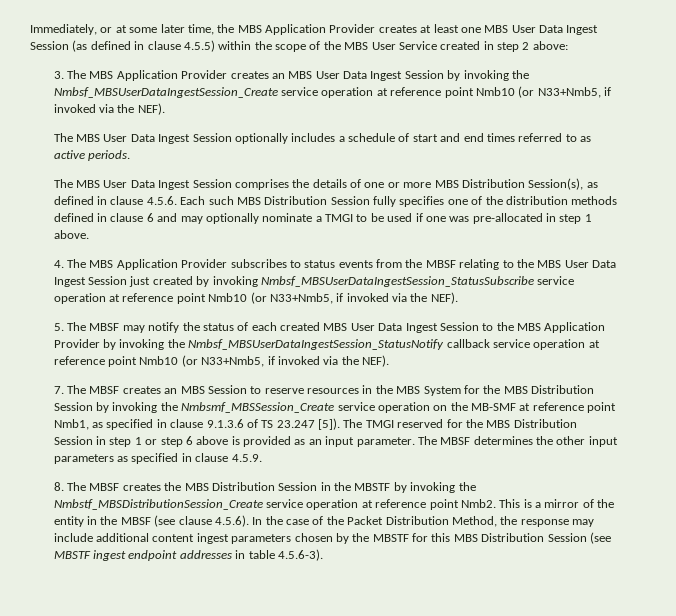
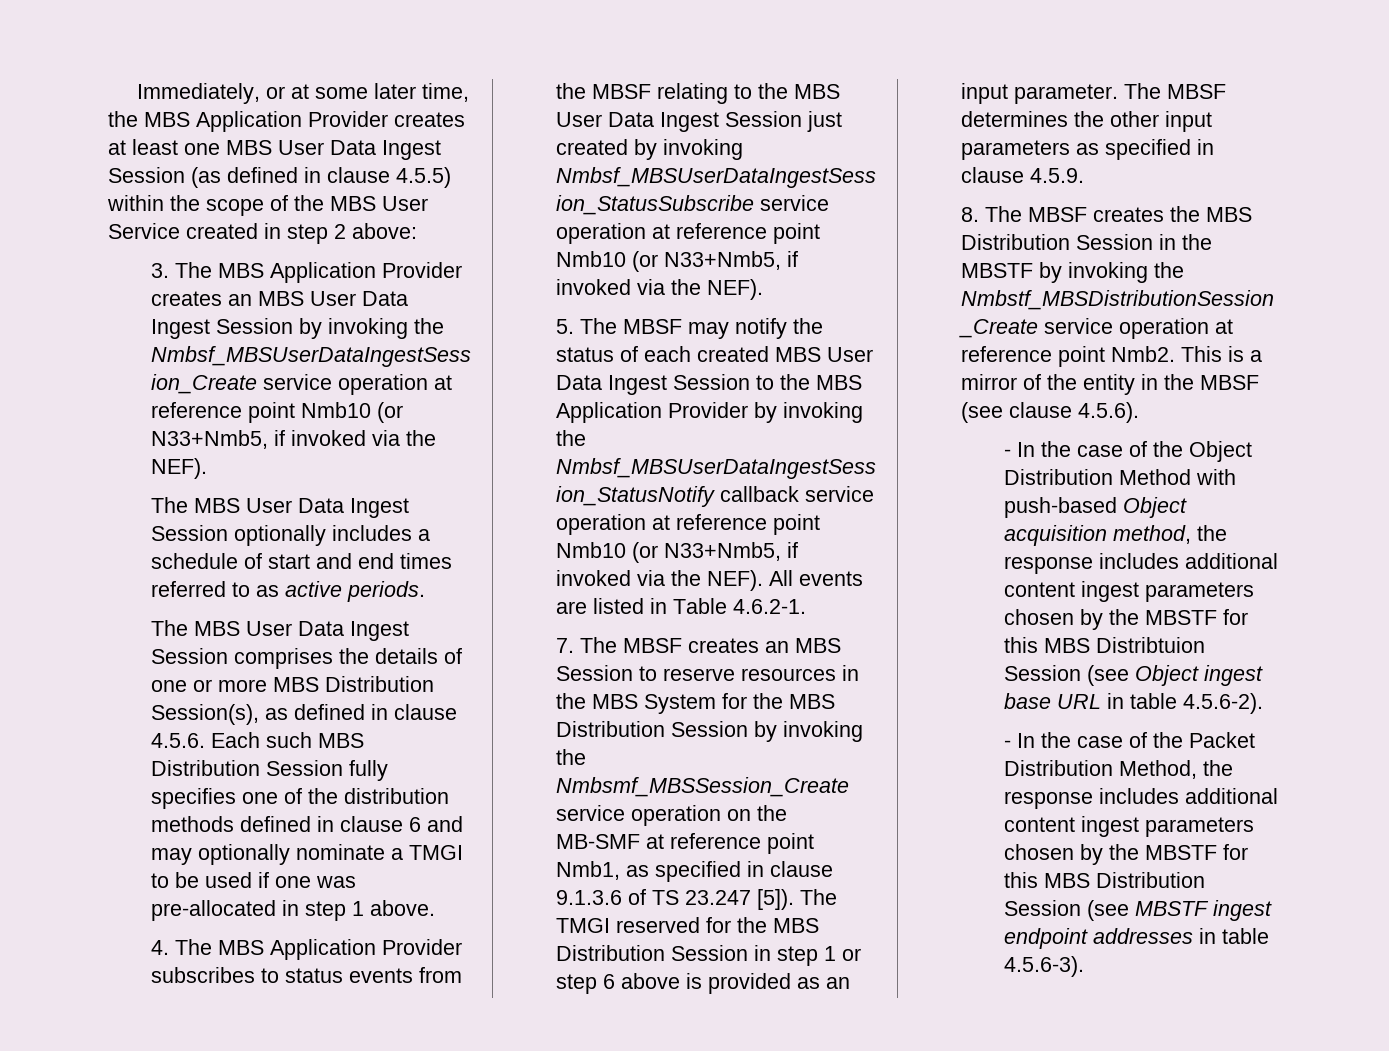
+ All events are listed in Table 4.6.2-1.
- This is a mirror of the entity in the MBSF (see clause 4.5.6). In the case of the Packet Distribution Method, the response may include additional content ingest parameters chosen by the MBSTF for this MBS Distribution Session (see MBSTF ingest endpoint addresses in table 4.5.6-3).
+ This is a mirror of the entity in the MBSF (see clause 4.5.6).
+ - In the case of the Object Distribution Method with push-based Object acquisition method, the response includes additional content ingest parameters chosen by the MBSTF for this MBS Distribtuion Session (see Object ingest base URL in table 4.5.6-2).
+ - In the case of the Packet Distribution Method, the response includes additional content ingest parameters chosen by the MBSTF for this MBS Distribution Session (see MBSTF ingest endpoint addresses in table 4.5.6-3).

